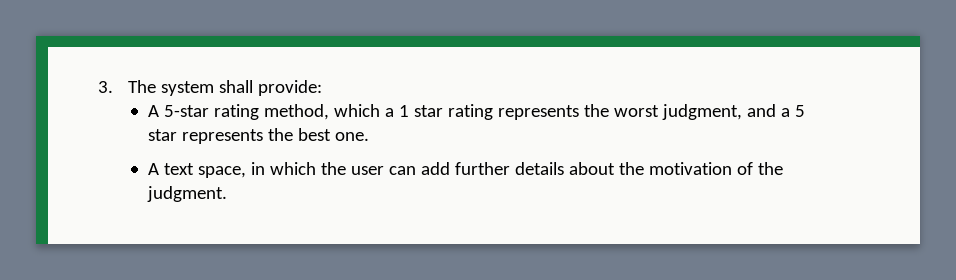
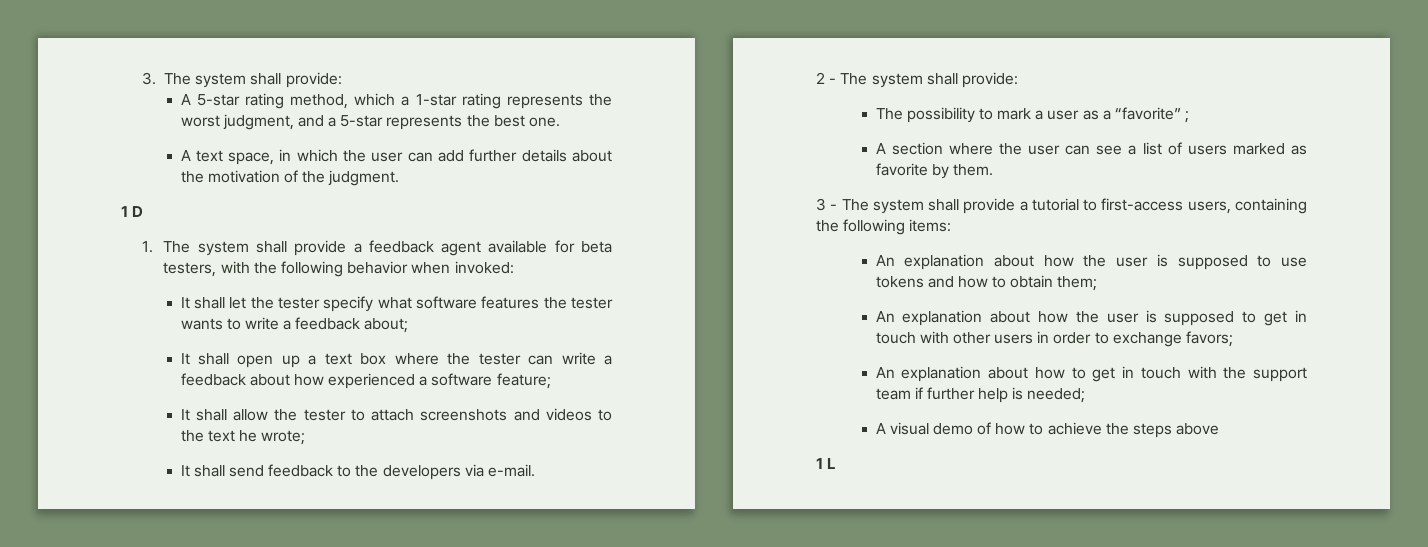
- A 5-star rating method, which a 1 star rating represents the worst judgment, and a 5 star represents the best one.
+ A 5-star rating method, which a 1-star rating represents the worst judgment, and a 5-star represents the best one.
+ 1 D
+ 1. The system shall provide a feedback agent available for beta testers, with the following behavior when invoked:
+ It shall let the tester specify what software features the tester wants to write a feedback about;
+ It shall open up a text box where the tester can write a feedback about how experienced a software feature;
+ It shall allow the tester to attach screenshots and videos to the text he wrote;
+ It shall send feedback to the developers via e-mail.
+ 2 - The system shall provide:
+ The possibility to mark a user as a “favorite” ;
+ A section where the user can see a list of users marked as favorite by them.
+ 3 - The system shall provide a tutorial to first-access users, containing the following items:
+ An explanation about how the user is supposed to use tokens and how to obtain them;
+ An explanation about how the user is supposed to get in touch with other users in order to exchange favors;
+ An explanation about how to get in touch with the support team if further help is needed;
+ A visual demo of how to achieve the steps above
+ 1 L

